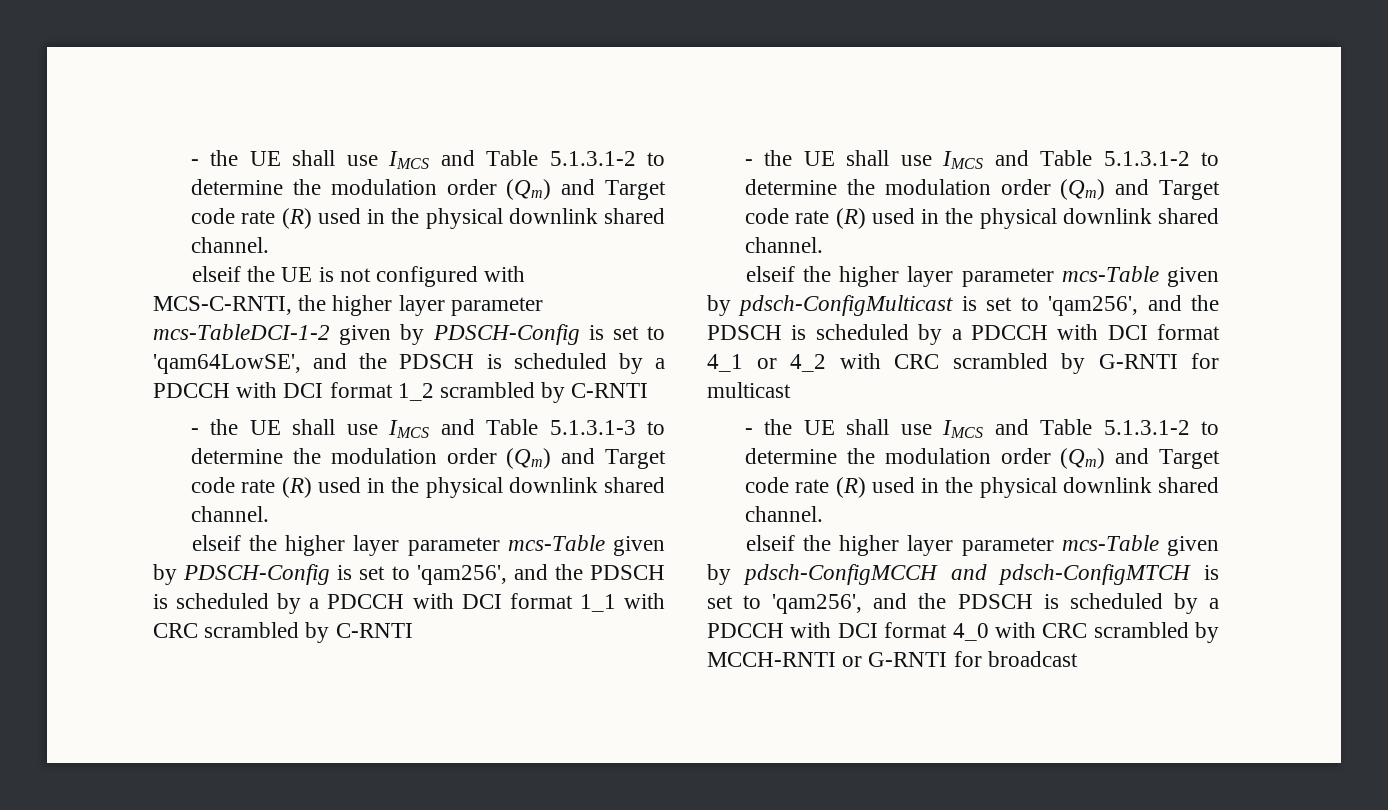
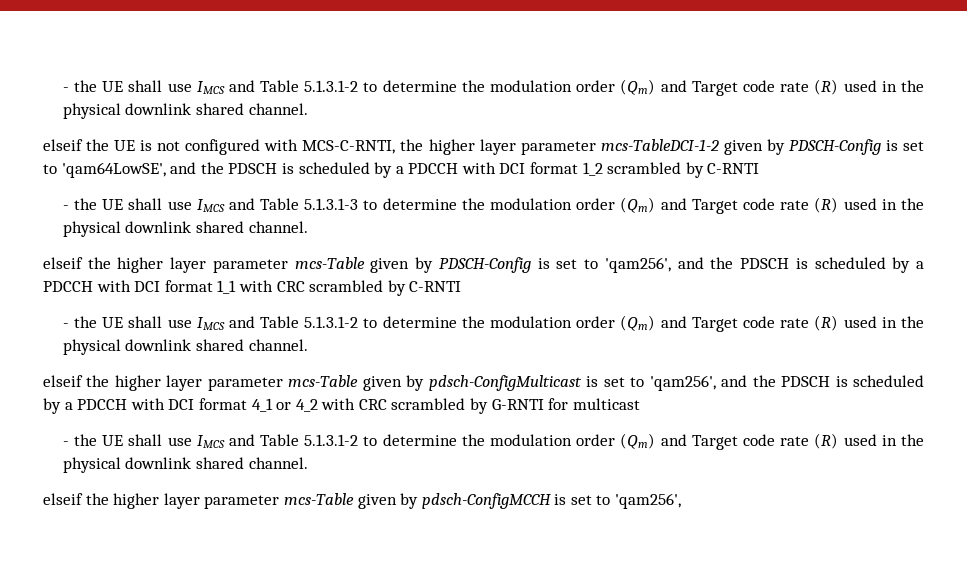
- elseif the higher layer parameter mcs-Table given by pdsch-ConfigMCCH and pdsch-ConfigMTCH is set to 'qam256', and the PDSCH is scheduled by a PDCCH with DCI format 4_0 with CRC scrambled by MCCH-RNTI or G-RNTI for broadcast
+ elseif the higher layer parameter mcs-Table given by pdsch-ConfigMCCH is set to 'qam256',

